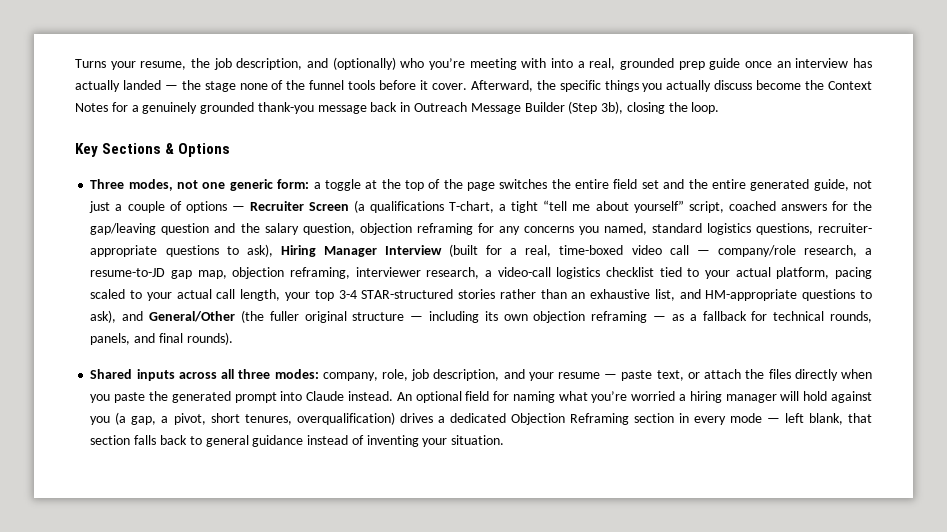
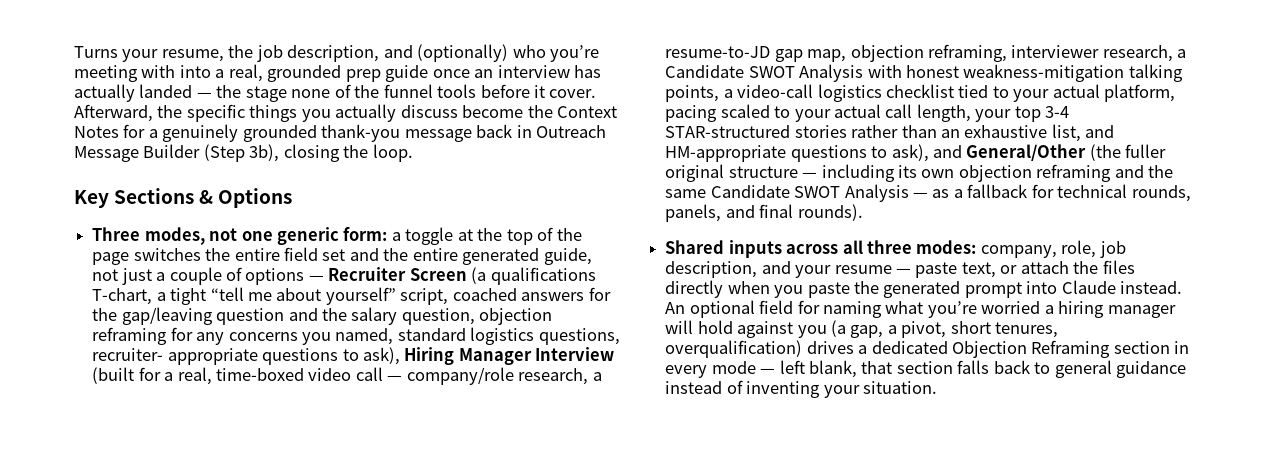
- a toggle at the top of the page switches the entire field set and the entire generated guide, not just a couple of options — Recruiter Screen (a qualifications T-chart, a tight “tell me about yourself” script, coached answers for the gap/leaving question and the salary question, objection reframing for any concerns you named, standard logistics questions, recruiter- appropriate questions to ask), Hiring Manager Interview (built for a real, time-boxed video call — company/role research, a resume-to-JD gap map, objection reframing, interviewer research, a video-call logistics checklist tied to your actual platform, pacing scaled to your actual call length, your top 3-4 STAR-structured stories rather than an exhaustive list, and HM-appropriate questions to ask), and General/Other (the fuller original structure — including its own objection reframing — as a fallback for technical rounds, panels, and final rounds).
+ a toggle at the top of the page switches the entire field set and the entire generated guide, not just a couple of options — Recruiter Screen (a qualifications T-chart, a tight “tell me about yourself” script, coached answers for the gap/leaving question and the salary question, objection reframing for any concerns you named, standard logistics questions, recruiter- appropriate questions to ask), Hiring Manager Interview (built for a real, time-boxed video call — company/role research, a resume-to-JD gap map, objection reframing, interviewer research, a Candidate SWOT Analysis with honest weakness-mitigation talking points, a video-call logistics checklist tied to your actual platform, pacing scaled to your actual call length, your top 3-4 STAR-structured stories rather than an exhaustive list, and HM-appropriate questions to ask), and General/Other (the fuller original structure — including its own objection reframing and the same Candidate SWOT Analysis — as a fallback for technical rounds, panels, and final rounds).

